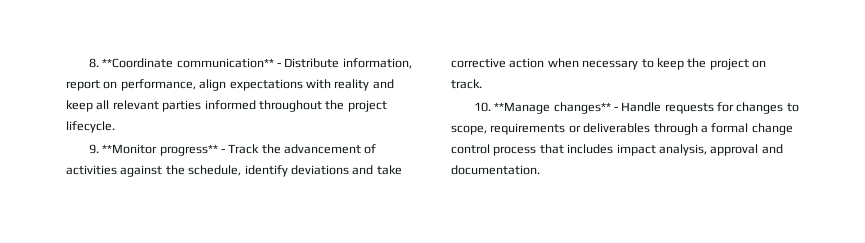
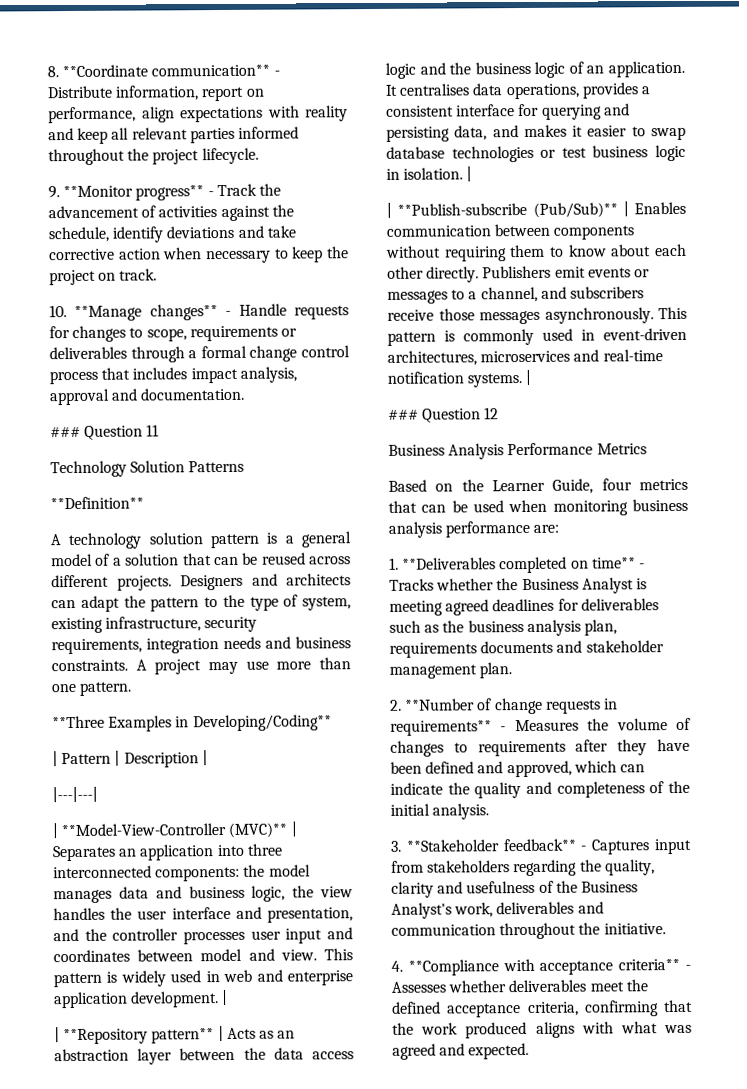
+ ### Question 11
+ Technology Solution Patterns
+ **Definition**
+ A technology solution pattern is a general model of a solution that can be reused across different projects. Designers and architects can adapt the pattern to the type of system, existing infrastructure, security requirements, integration needs and business constraints. A project may use more than one pattern.
+ **Three Examples in Developing/Coding**
+ | Pattern | Description |
+ |---|---|
+ | **Model-View-Controller (MVC)** | Separates an application into three interconnected components: the model manages data and business logic, the view handles the user interface and presentation, and the controller processes user input and coordinates between model and view. This pattern is widely used in web and enterprise application development. |
+ | **Repository pattern** | Acts as an abstraction layer between the data access logic and the business logic of an application. It centralises data operations, provides a consistent interface for querying and persisting data, and makes it easier to swap database technologies or test business logic in isolation. |
+ | **Publish-subscribe (Pub/Sub)** | Enables communication between components without requiring them to know about each other directly. Publishers emit events or messages to a channel, and subscribers receive those messages asynchronously. This pattern is commonly used in event-driven architectures, microservices and real-time notification systems. |
+ ### Question 12
+ Business Analysis Performance Metrics
+ Based on the Learner Guide, four metrics that can be used when monitoring business analysis performance are:
+ 1. **Deliverables completed on time** - Tracks whether the Business Analyst is meeting agreed deadlines for deliverables such as the business analysis plan, requirements documents and stakeholder management plan.
+ 2. **Number of change requests in requirements** - Measures the volume of changes to requirements after they have been defined and approved, which can indicate the quality and completeness of the initial analysis.
+ 3. **Stakeholder feedback** - Captures input from stakeholders regarding the quality, clarity and usefulness of the Business Analyst's work, deliverables and communication throughout the initiative.
+ 4. **Compliance with acceptance criteria** - Assesses whether deliverables meet the defined acceptance criteria, confirming that the work produced aligns with what was agreed and expected.

